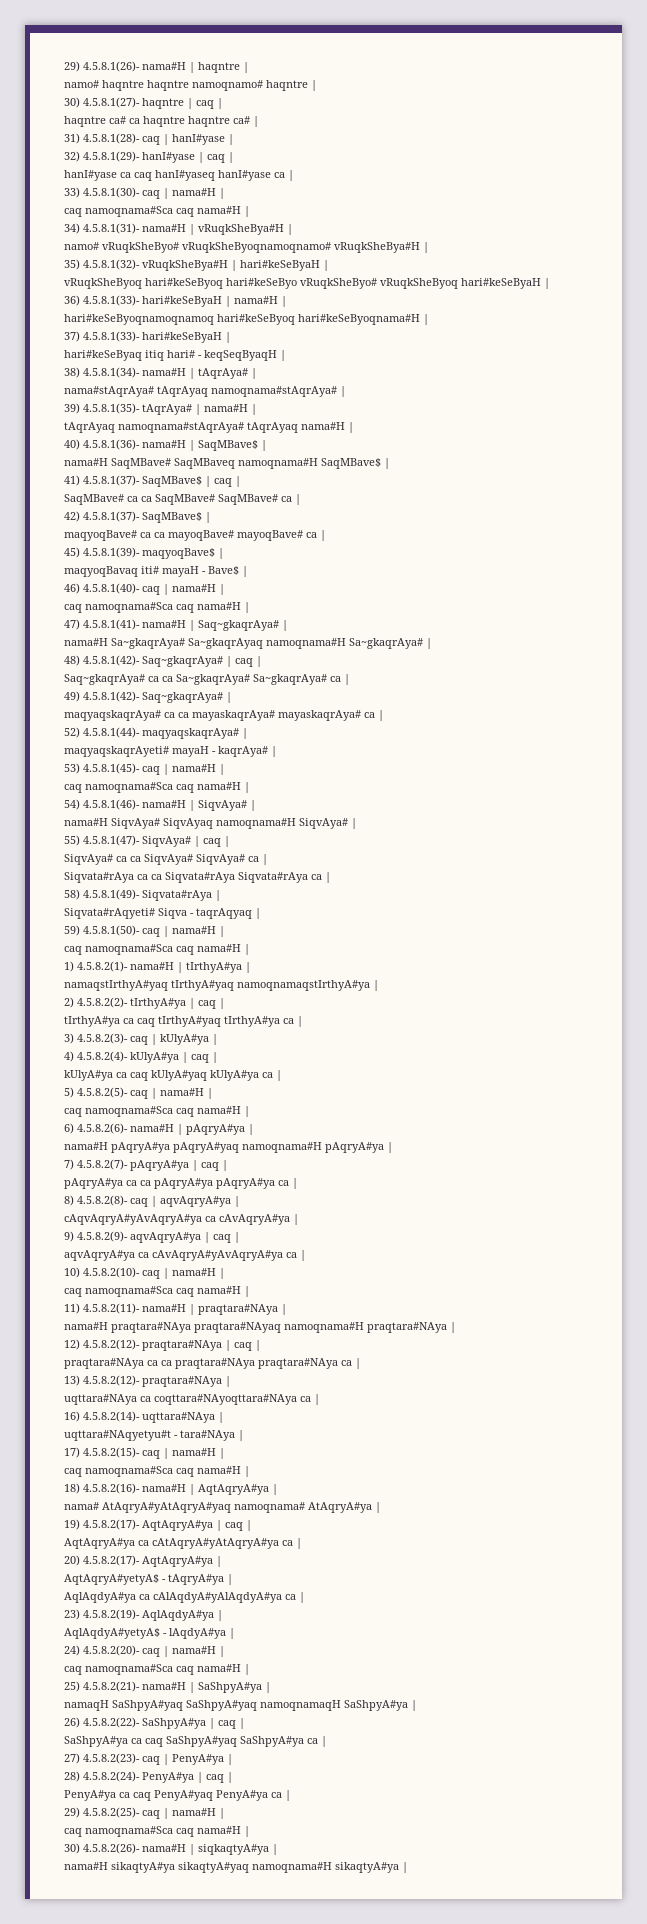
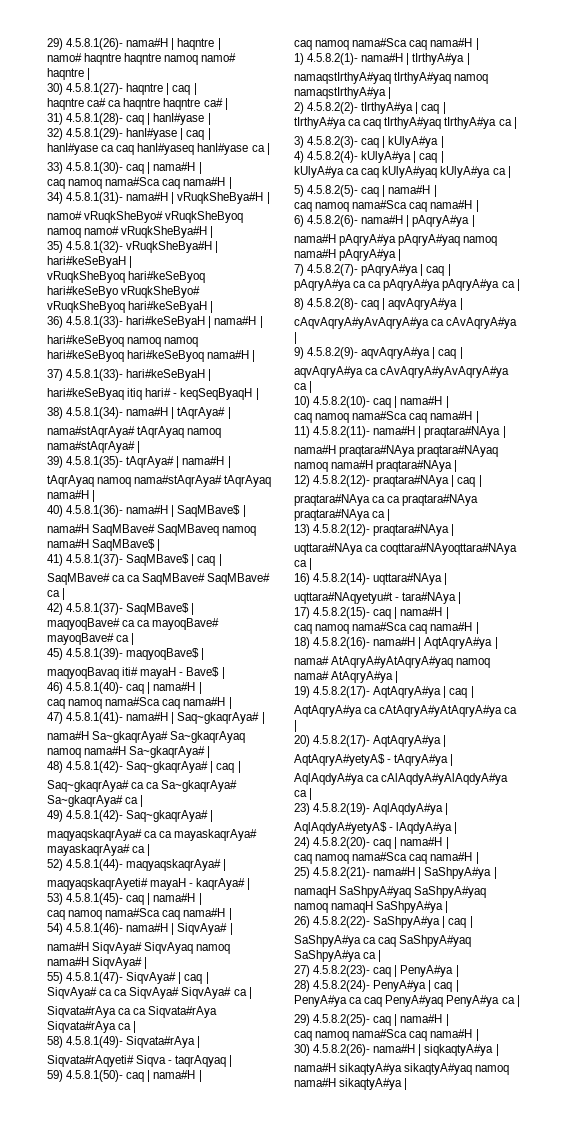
- namo# haqntre haqntre namoqnamo# haqntre |
+ namo# haqntre haqntre namoq namo# haqntre |
  33) 4.5.8.1(30)- caq | nama#H |
- caq namoqnama#Sca caq nama#H |
+ caq namoq nama#Sca caq nama#H |
- namo# vRuqkSheByo# vRuqkSheByoqnamoqnamo# vRuqkSheBya#H |
+ namo# vRuqkSheByo# vRuqkSheByoq namoq namo# vRuqkSheBya#H |
- hari#keSeByoqnamoqnamoq hari#keSeByoq hari#keSeByoqnama#H |
+ hari#keSeByoq namoq namoq hari#keSeByoq hari#keSeByoq nama#H |
- nama#stAqrAya# tAqrAyaq namoqnama#stAqrAya# |
+ nama#stAqrAya# tAqrAyaq namoq nama#stAqrAya# |
- tAqrAyaq namoqnama#stAqrAya# tAqrAyaq nama#H |
+ tAqrAyaq namoq nama#stAqrAya# tAqrAyaq nama#H |
- nama#H SaqMBave# SaqMBaveq namoqnama#H SaqMBave$ |
+ nama#H SaqMBave# SaqMBaveq namoq nama#H SaqMBave$ |
  46) 4.5.8.1(40)- caq | nama#H |
- caq namoqnama#Sca caq nama#H |
+ caq namoq nama#Sca caq nama#H |
- nama#H Sa~gkaqrAya# Sa~gkaqrAyaq namoqnama#H Sa~gkaqrAya# |
+ nama#H Sa~gkaqrAya# Sa~gkaqrAyaq namoq nama#H Sa~gkaqrAya# |
  53) 4.5.8.1(45)- caq | nama#H |
- caq namoqnama#Sca caq nama#H |
+ caq namoq nama#Sca caq nama#H |
- nama#H SiqvAya# SiqvAyaq namoqnama#H SiqvAya# |
+ nama#H SiqvAya# SiqvAyaq namoq nama#H SiqvAya# |
  59) 4.5.8.1(50)- caq | nama#H |
- caq namoqnama#Sca caq nama#H |
+ caq namoq nama#Sca caq nama#H |
- namaqstIrthyA#yaq tIrthyA#yaq namoqnamaqstIrthyA#ya |
+ namaqstIrthyA#yaq tIrthyA#yaq namoq namaqstIrthyA#ya |
  5) 4.5.8.2(5)- caq | nama#H |
- caq namoqnama#Sca caq nama#H |
+ caq namoq nama#Sca caq nama#H |
- nama#H pAqryA#ya pAqryA#yaq namoqnama#H pAqryA#ya |
+ nama#H pAqryA#ya pAqryA#yaq namoq nama#H pAqryA#ya |
  10) 4.5.8.2(10)- caq | nama#H |
- caq namoqnama#Sca caq nama#H |
+ caq namoq nama#Sca caq nama#H |
- nama#H praqtara#NAya praqtara#NAyaq namoqnama#H praqtara#NAya |
+ nama#H praqtara#NAya praqtara#NAyaq namoq nama#H praqtara#NAya |
  17) 4.5.8.2(15)- caq | nama#H |
- caq namoqnama#Sca caq nama#H |
+ caq namoq nama#Sca caq nama#H |
- nama# AtAqryA#yAtAqryA#yaq namoqnama# AtAqryA#ya |
+ nama# AtAqryA#yAtAqryA#yaq namoq nama# AtAqryA#ya |
  24) 4.5.8.2(20)- caq | nama#H |
- caq namoqnama#Sca caq nama#H |
+ caq namoq nama#Sca caq nama#H |
- namaqH SaShpyA#yaq SaShpyA#yaq namoqnamaqH SaShpyA#ya |
+ namaqH SaShpyA#yaq SaShpyA#yaq namoq namaqH SaShpyA#ya |
  29) 4.5.8.2(25)- caq | nama#H |
- caq namoqnama#Sca caq nama#H |
+ caq namoq nama#Sca caq nama#H |
- nama#H sikaqtyA#ya sikaqtyA#yaq namoqnama#H sikaqtyA#ya |
+ nama#H sikaqtyA#ya sikaqtyA#yaq namoq nama#H sikaqtyA#ya |

